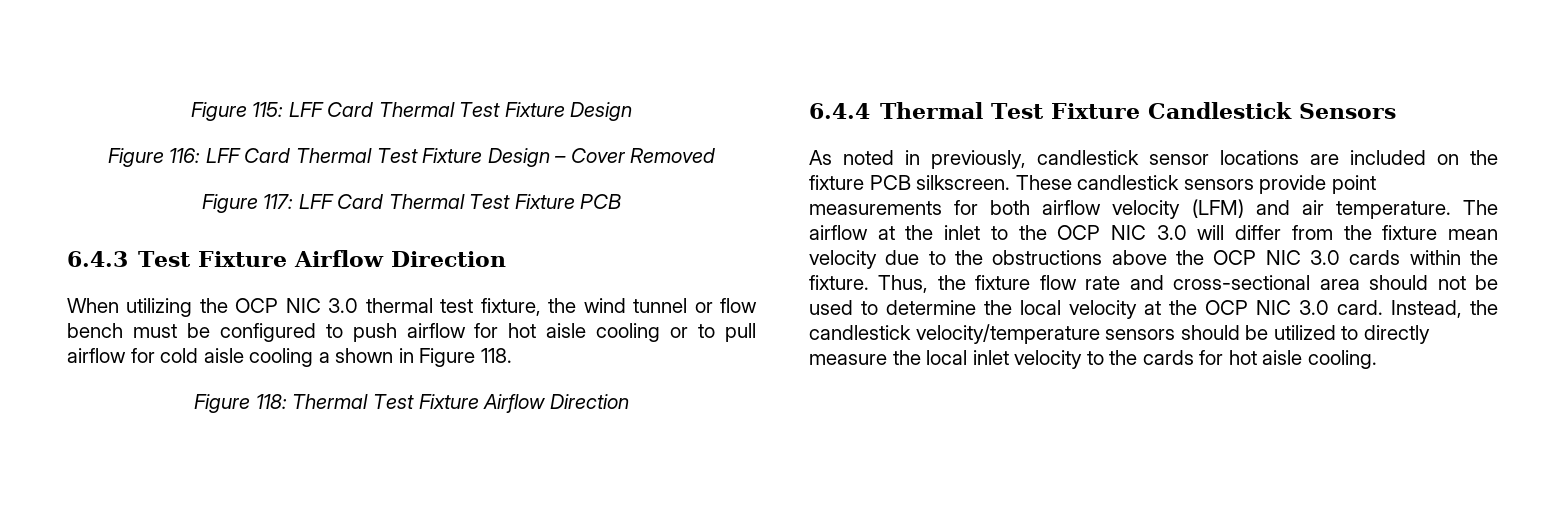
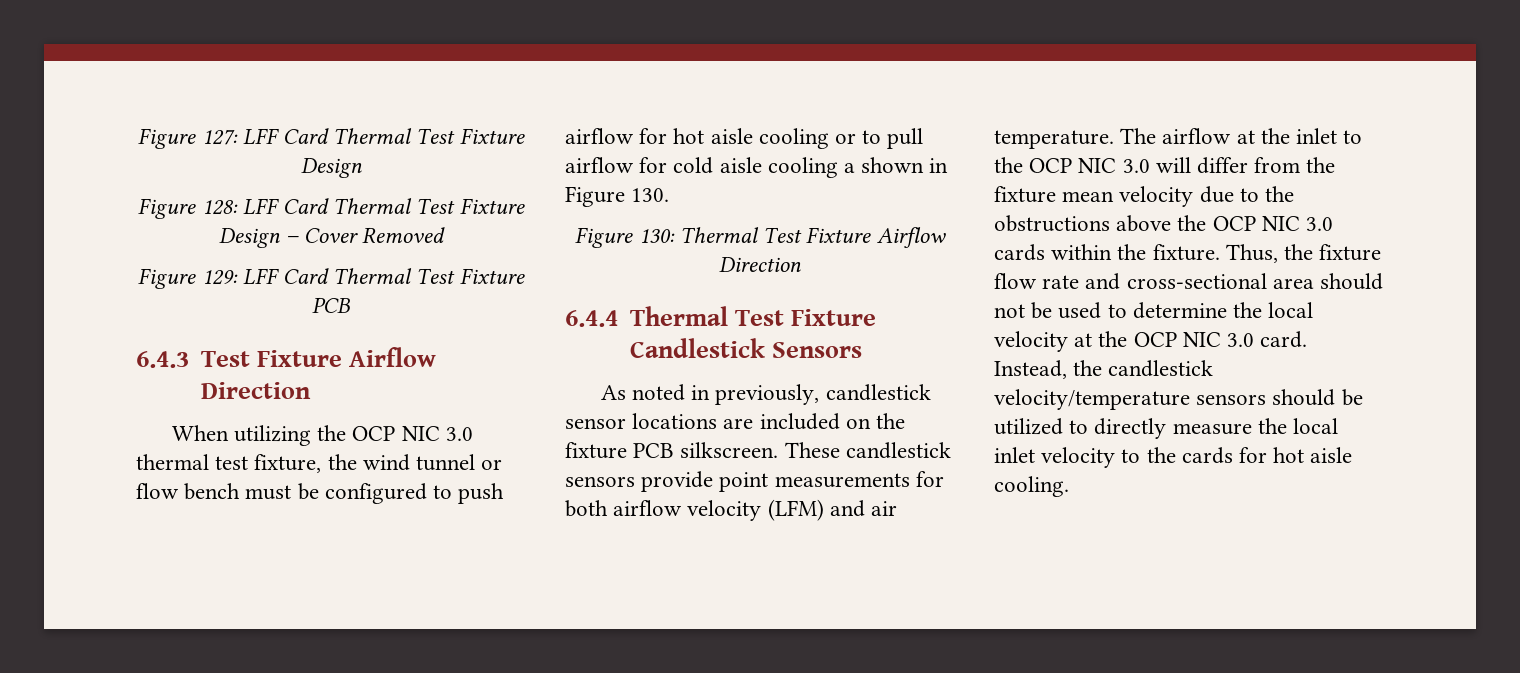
- Figure 115: LFF Card Thermal Test Fixture Design
+ Figure 127: LFF Card Thermal Test Fixture Design
- Figure 116: LFF Card Thermal Test Fixture Design – Cover Removed
+ Figure 128: LFF Card Thermal Test Fixture Design – Cover Removed
- Figure 117: LFF Card Thermal Test Fixture PCB
+ Figure 129: LFF Card Thermal Test Fixture PCB
- When utilizing the OCP NIC 3.0 thermal test fixture, the wind tunnel or flow bench must be configured to push airflow for hot aisle cooling or to pull airflow for cold aisle cooling a shown in Figure 118.
- Figure 118: Thermal Test Fixture Airflow Direction
+ When utilizing the OCP NIC 3.0 thermal test fixture, the wind tunnel or flow bench must be configured to push airflow for hot aisle cooling or to pull airflow for cold aisle cooling a shown in Figure 130.
+ Figure 130: Thermal Test Fixture Airflow Direction

